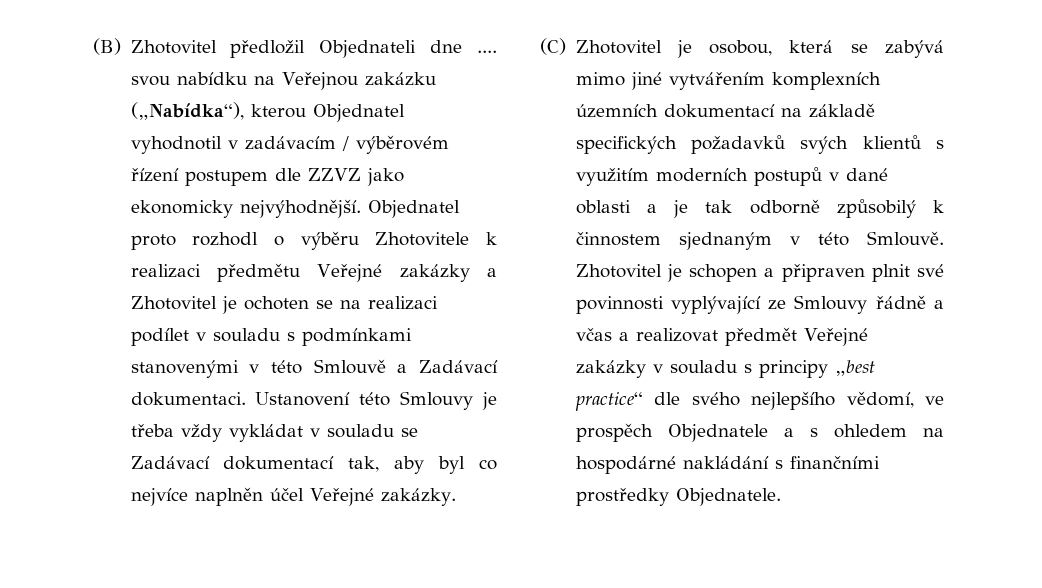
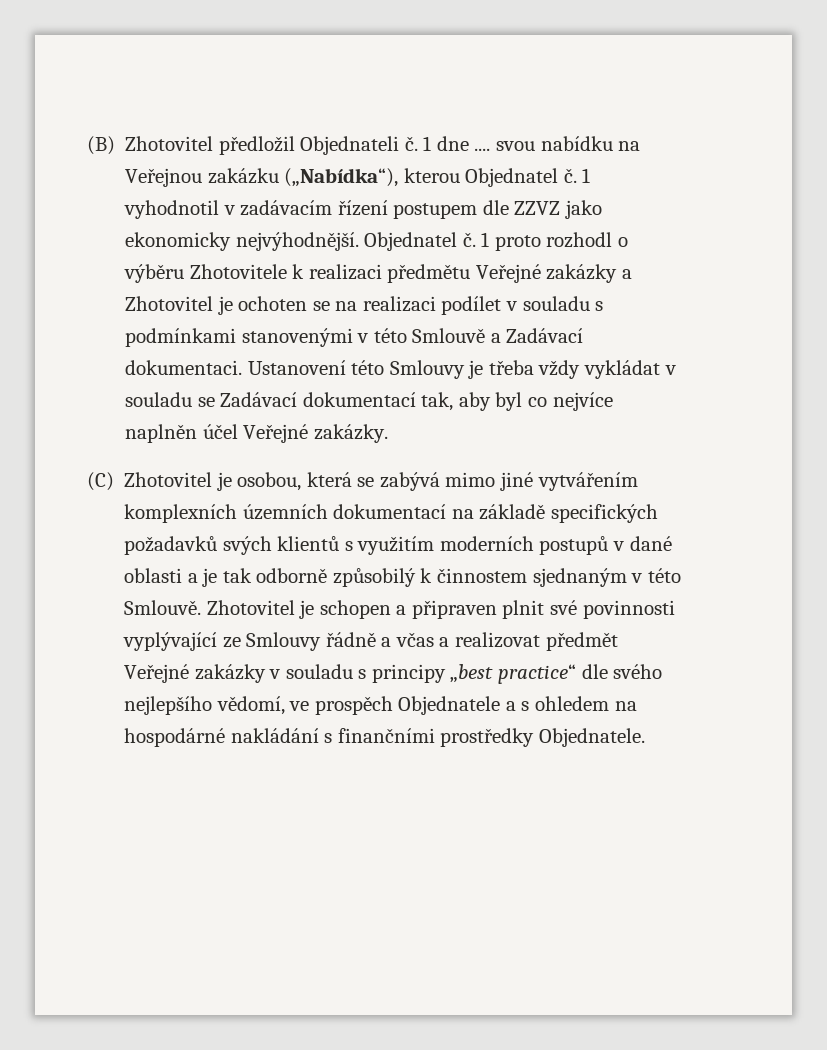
- (B) Zhotovitel předložil Objednateli dne .... svou nabídku na Veřejnou zakázku („Nabídka“), kterou Objednatel vyhodnotil v zadávacím / výběrovém řízení postupem dle ZZVZ jako ekonomicky nejvýhodnější.
+ (B) Zhotovitel předložil Objednateli č. 1 dne .... svou nabídku na Veřejnou zakázku („Nabídka“), kterou Objednatel č. 1 vyhodnotil v zadávacím řízení postupem dle ZZVZ jako ekonomicky nejvýhodnější.
- Objednatel proto rozhodl o výběru Zhotovitele k realizaci předmětu Veřejné zakázky a Zhotovitel je ochoten se na realizaci podílet v souladu s podmínkami stanovenými v této Smlouvě a Zadávací dokumentaci.
+ Objednatel č. 1 proto rozhodl o výběru Zhotovitele k realizaci předmětu Veřejné zakázky a Zhotovitel je ochoten se na realizaci podílet v souladu s podmínkami stanovenými v této Smlouvě a Zadávací dokumentaci.

